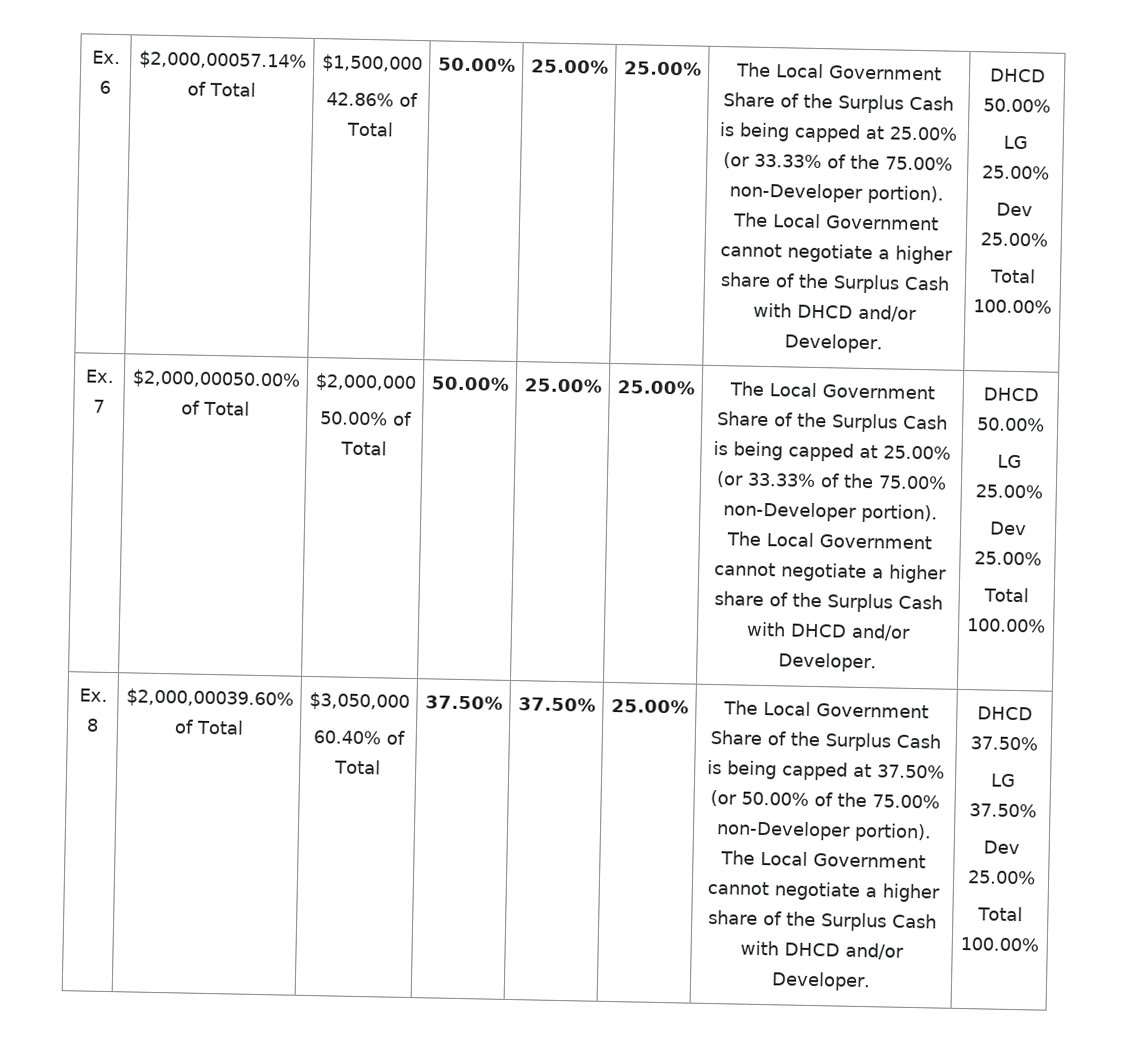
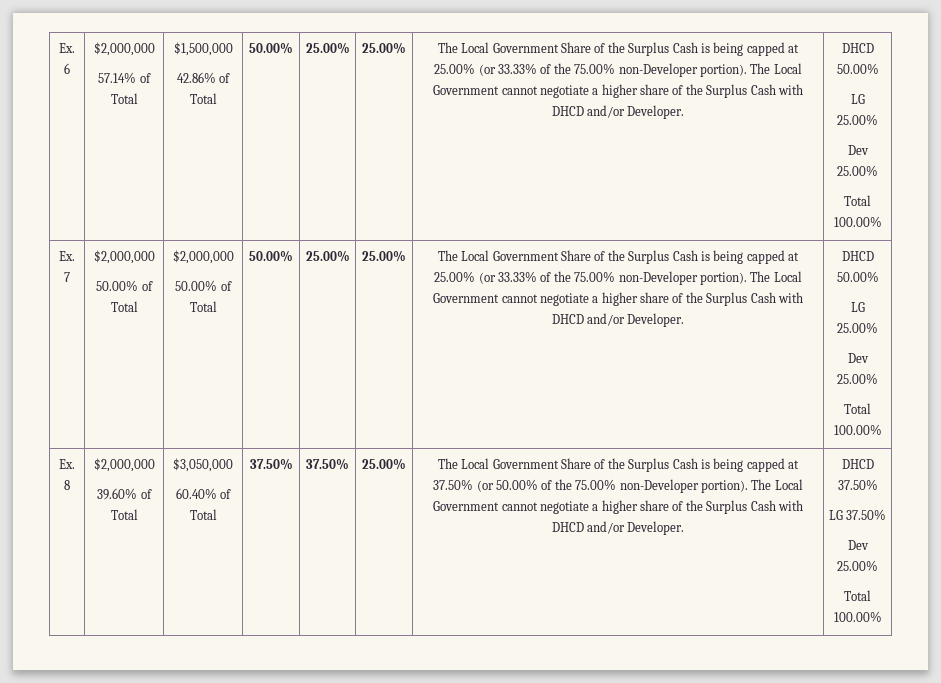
- Ex. 6 | $2,000,00057.14% of Total
+ Ex. 6 | $2,000,000
+ 57.14% of Total
- Ex. 7 | $2,000,00050.00% of Total
+ Ex. 7 | $2,000,000
+ 50.00% of Total
- Ex. 8 | $2,000,00039.60% of Total
+ Ex. 8 | $2,000,000
+ 39.60% of Total

